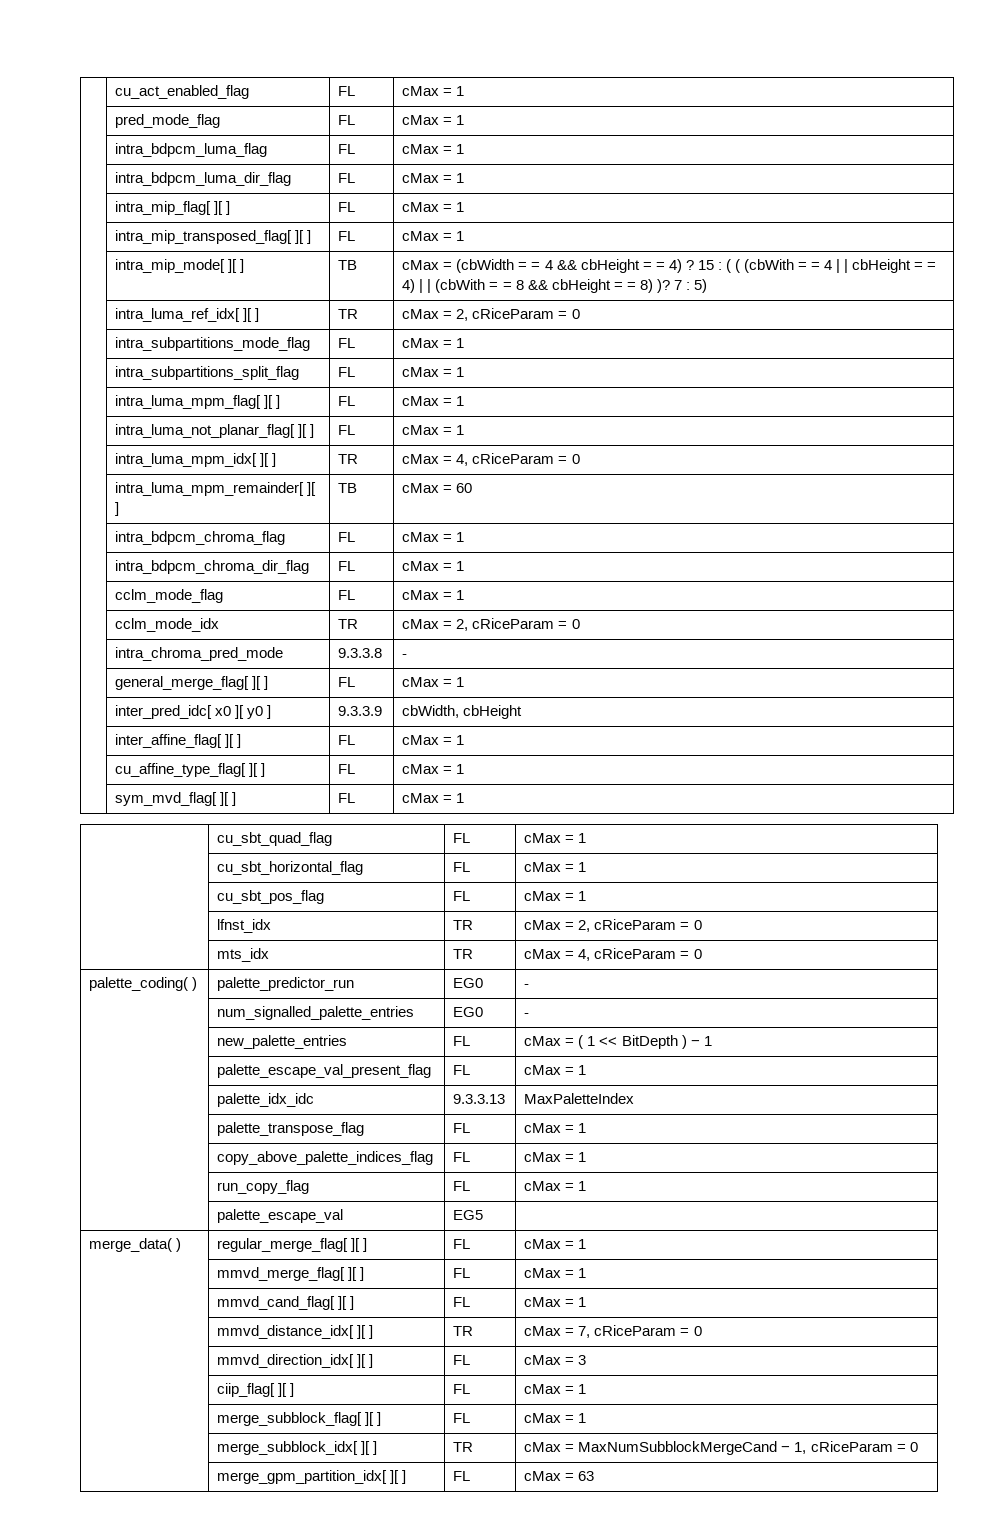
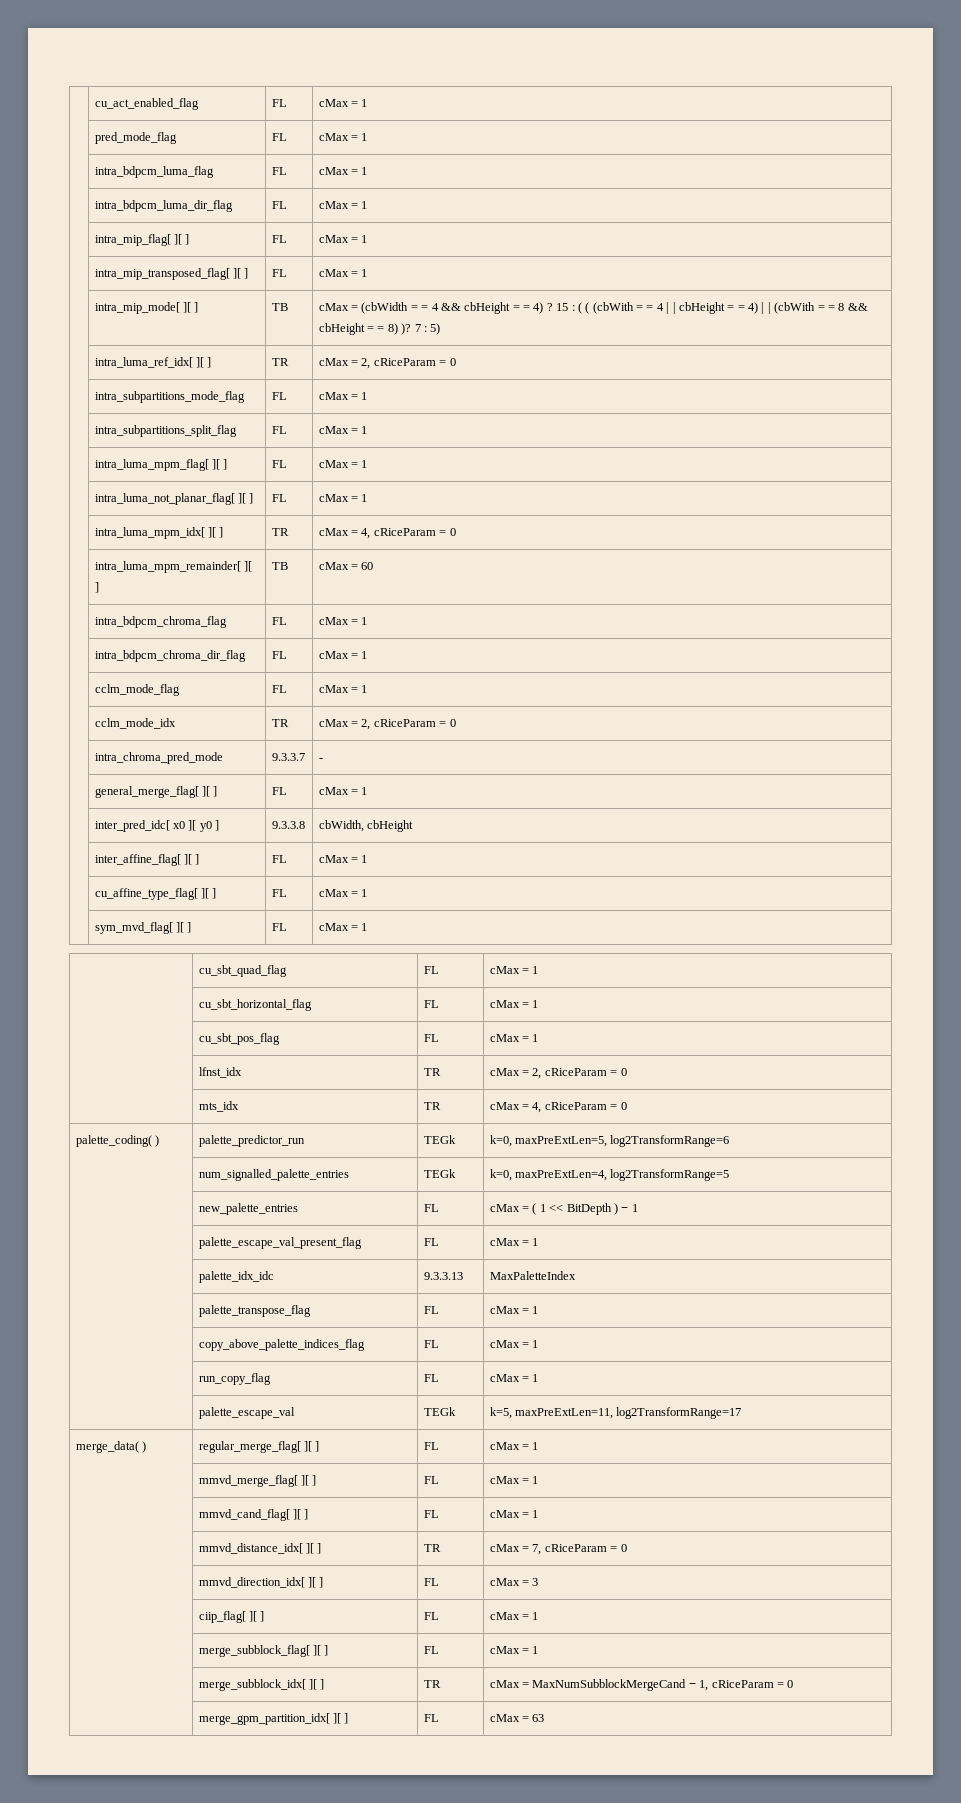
- | intra_chroma_pred_mode | 9.3.3.8 | -
+ | intra_chroma_pred_mode | 9.3.3.7 | -
- | inter_pred_idc[ x0 ][ y0 ] | 9.3.3.9 | cbWidth, cbHeight
+ | inter_pred_idc[ x0 ][ y0 ] | 9.3.3.8 | cbWidth, cbHeight
- palette_coding( ) | palette_predictor_run | EG0 | -
- | num_signalled_palette_entries | EG0 | -
+ palette_coding( ) | palette_predictor_run | TEGk | k=0, maxPreExtLen=5, log2TransformRange=6
+ | num_signalled_palette_entries | TEGk | k=0, maxPreExtLen=4, log2TransformRange=5
- | palette_escape_val | EG5 |
+ | palette_escape_val | TEGk | k=5, maxPreExtLen=11, log2TransformRange=17

